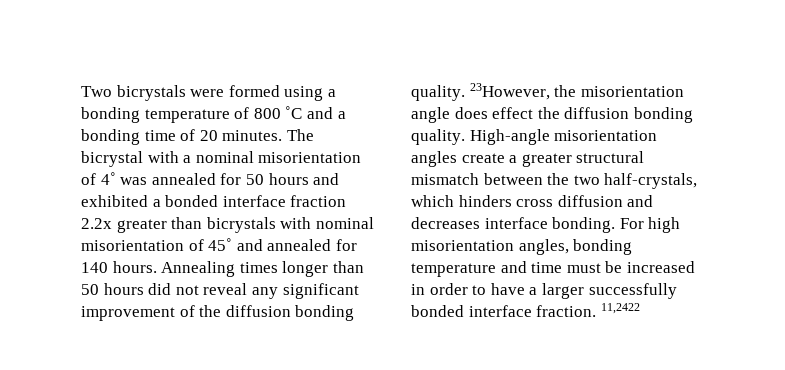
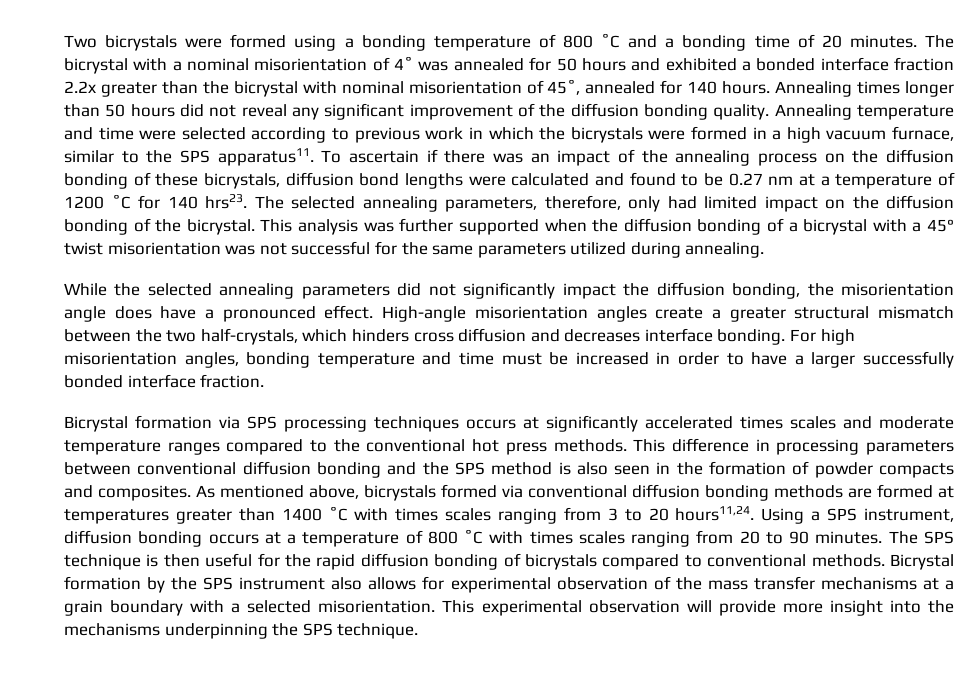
- The bicrystal with a nominal misorientation of 4˚ was annealed for 50 hours and exhibited a bonded interface fraction 2.2x greater than bicrystals with nominal misorientation of 45˚ and annealed for 140 hours.
+ The bicrystal with a nominal misorientation of 4˚ was annealed for 50 hours and exhibited a bonded interface fraction 2.2x greater than the bicrystal with nominal misorientation of 45˚, annealed for 140 hours.
- 23However, the misorientation angle does effect the diffusion bonding quality.
+ Annealing temperature and time were selected according to previous work in which the bicrystals were formed in a high vacuum furnace, similar to the SPS apparatus11. To ascertain if there was an impact of the annealing process on the diffusion bonding of these bicrystals, diffusion bond lengths were calculated and found to be 0.27 nm at a temperature of 1200 ˚C for 140 hrs23. The selected annealing parameters, therefore, only had limited impact on the diffusion bonding of the bicrystal. This analysis was further supported when the diffusion bonding of a bicrystal with a 45° twist misorientation was not successful for the same parameters utilized during annealing.
+ While the selected annealing parameters did not significantly impact the diffusion bonding, the misorientation angle does have a pronounced effect.
- For high misorientation angles, bonding temperature and time must be increased in order to have a larger successfully bonded interface fraction. 11,2422
+ For high misorientation angles, bonding temperature and time must be increased in order to have a larger successfully bonded interface fraction.
+ Bicrystal formation via SPS processing techniques occurs at significantly accelerated times scales and moderate temperature ranges compared to the conventional hot press methods. This difference in processing parameters between conventional diffusion bonding and the SPS method is also seen in the formation of powder compacts and composites. As mentioned above, bicrystals formed via conventional diffusion bonding methods are formed at temperatures greater than 1400 ˚C with times scales ranging from 3 to 20 hours11,24. Using a SPS instrument, diffusion bonding occurs at a temperature of 800 ˚C with times scales ranging from 20 to 90 minutes. The SPS technique is then useful for the rapid diffusion bonding of bicrystals compared to conventional methods. Bicrystal formation by the SPS instrument also allows for experimental observation of the mass transfer mechanisms at a grain boundary with a selected misorientation. This experimental observation will provide more insight into the mechanisms underpinning the SPS technique.

